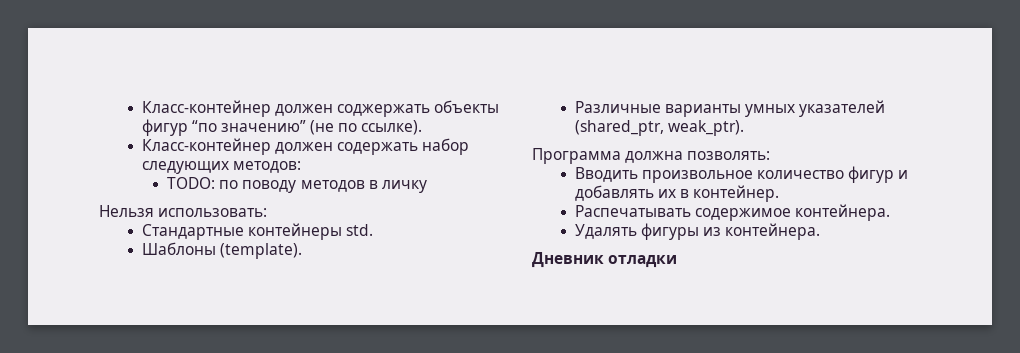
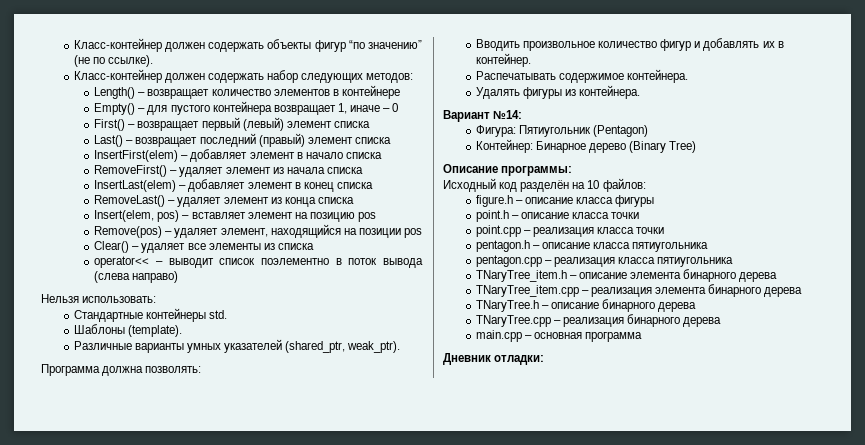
- Класс-контейнер должен соджержать объекты фигур “по значению” (не по ссылке).
+ Класс-контейнер должен содержать объекты фигур “по значению” (не по ссылке).
- TODO: по поводу методов в личку
+ Length() – возвращает количество элементов в контейнере
+ Empty() – для пустого контейнера возвращает 1, иначе – 0
+ First() – возвращает первый (левый) элемент списка
+ Last() – возвращает последний (правый) элемент списка
+ InsertFirst(elem) – добавляет элемент в начало списка
+ RemoveFirst() – удаляет элемент из начала списка
+ InsertLast(elem) – добавляет элемент в конец списка
+ RemoveLast() – удаляет элемент из конца списка
+ Insert(elem, pos) – вставляет элемент на позицию pos
+ Remove(pos) – удаляет элемент, находящийся на позиции pos
+ Clear() – удаляет все элементы из списка
+ operator<< – выводит список поэлементно в поток вывода (слева направо)
+ Вариант №14:
+ Фигура: Пятиугольник (Pentagon)
+ Контейнер: Бинарное дерево (Binary Tree)
+ Описание программы:
+ Исходный код разделён на 10 файлов:
+ figure.h – описание класса фигуры
+ point.h – описание класса точки
+ point.cpp – реализация класса точки
+ pentagon.h – описание класса пятиугольника
+ pentagon.cpp – реализация класса пятиугольника
+ TNaryTree_item.h – описание элемента бинарного дерева
+ TNaryTree_item.cpp – реализация элемента бинарного дерева
+ TNaryTree.h – описание бинарного дерева
+ TNaryTree.cpp – реализация бинарного дерева
+ main.cpp – основная программа
- Дневник отладки
+ Дневник отладки:

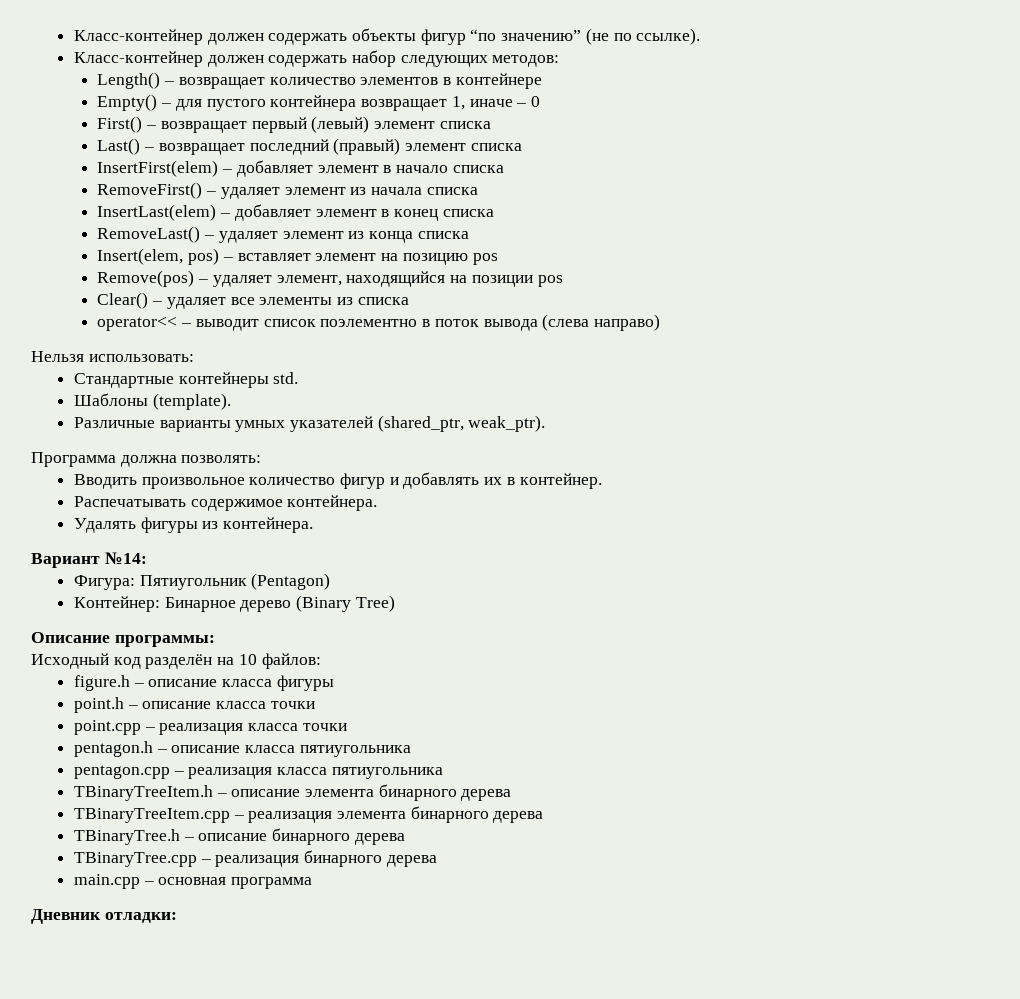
- TNaryTree_item.h – описание элемента бинарного дерева
+ TBinaryTreeItem.h – описание элемента бинарного дерева
- TNaryTree_item.cpp – реализация элемента бинарного дерева
+ TBinaryTreeItem.cpp – реализация элемента бинарного дерева
- TNaryTree.h – описание бинарного дерева
+ TBinaryTree.h – описание бинарного дерева
- TNaryTree.cpp – реализация бинарного дерева
+ TBinaryTree.cpp – реализация бинарного дерева

